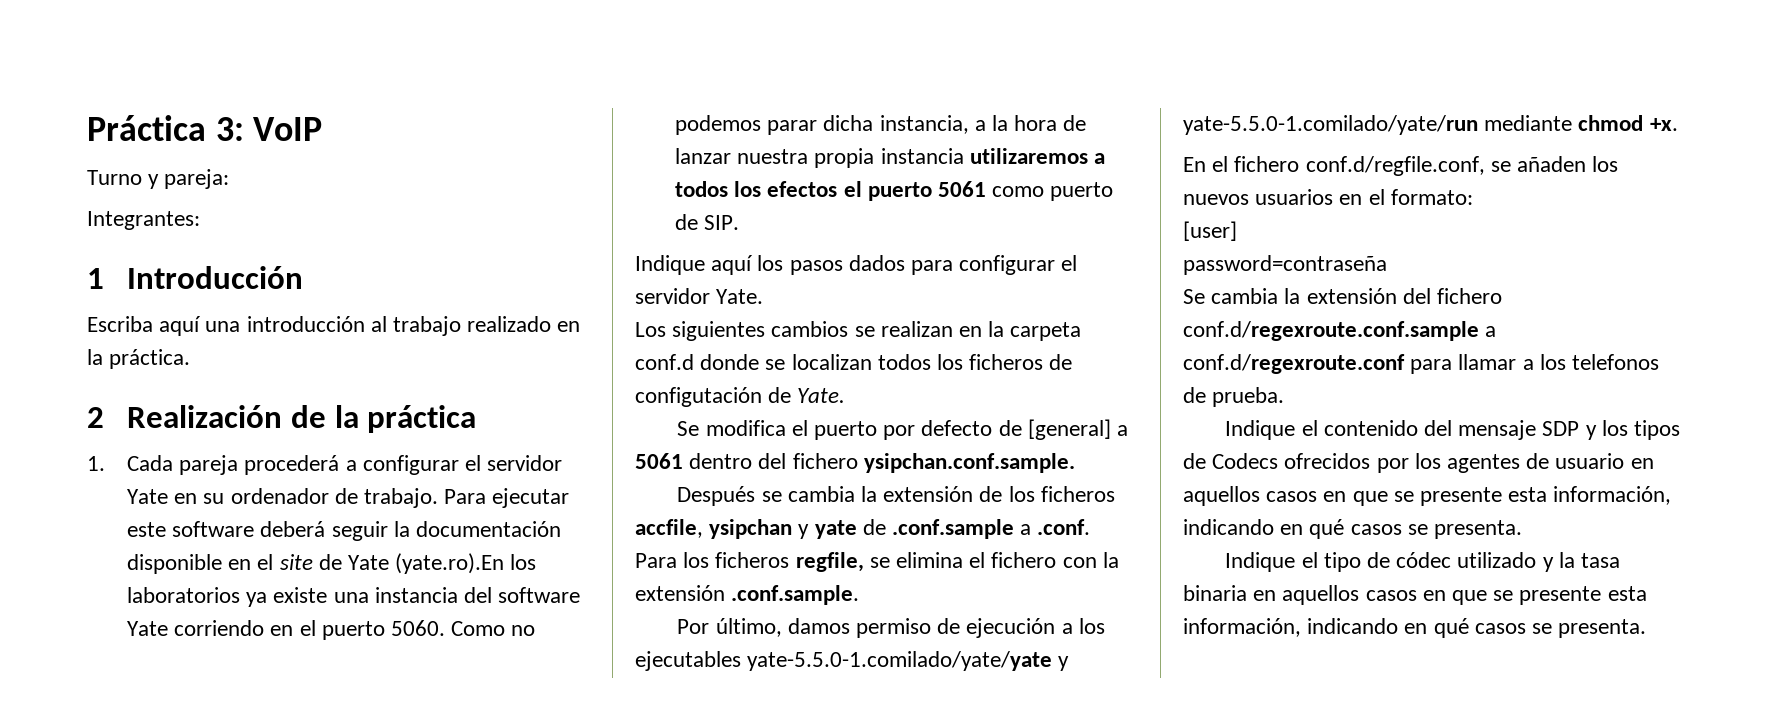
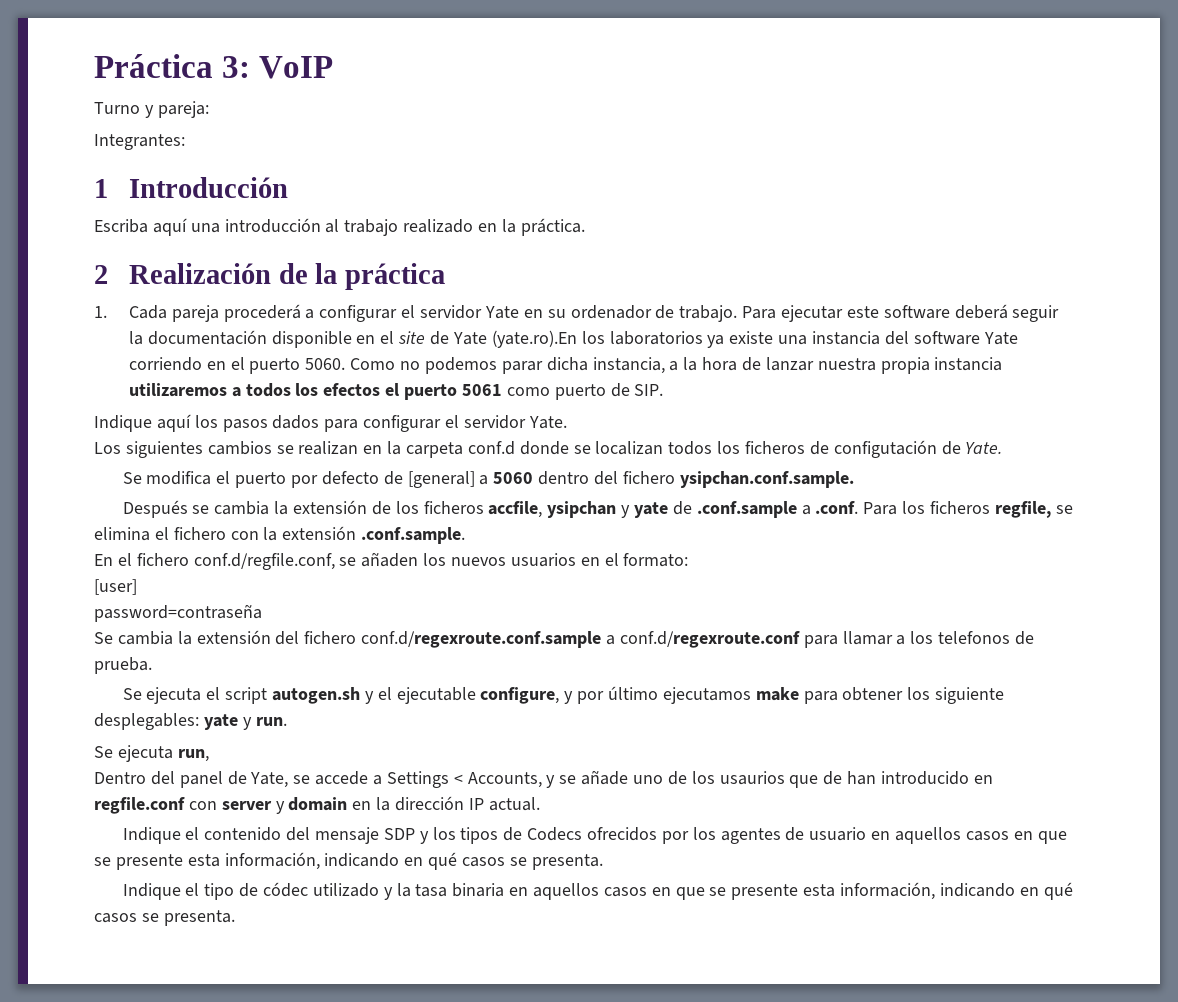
- Se modifica el puerto por defecto de [general] a 5061 dentro del fichero ysipchan.conf.sample.
+ Se modifica el puerto por defecto de [general] a 5060 dentro del fichero ysipchan.conf.sample.
- Por último, damos permiso de ejecución a los ejecutables yate-5.5.0-1.comilado/yate/yate y yate-5.5.0-1.comilado/yate/run mediante chmod +x.
+ Se ejecuta el script autogen.sh y el ejecutable configure, y por último ejecutamos make para obtener los siguiente desplegables: yate y run.
+ Se ejecuta run,
+ Dentro del panel de Yate, se accede a Settings < Accounts, y se añade uno de los usaurios que de han introducido en regfile.conf con server y domain en la dirección IP actual.

